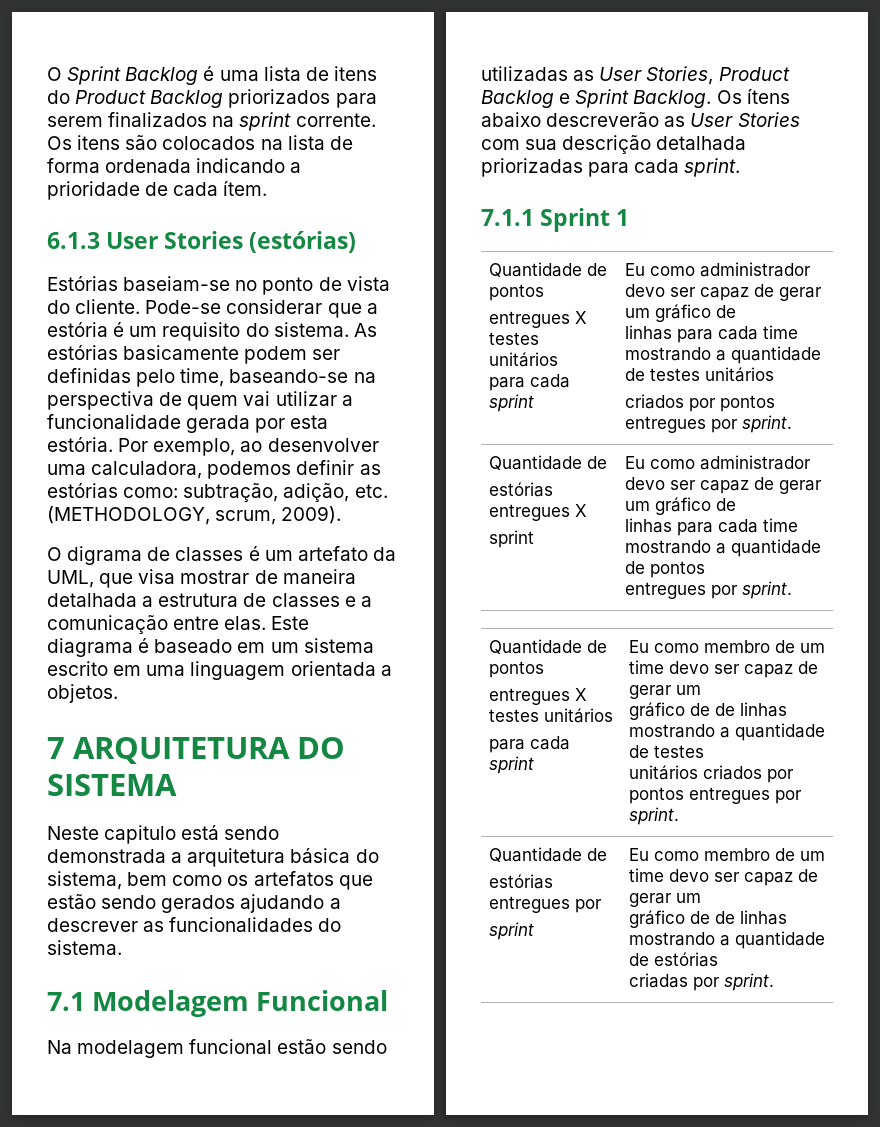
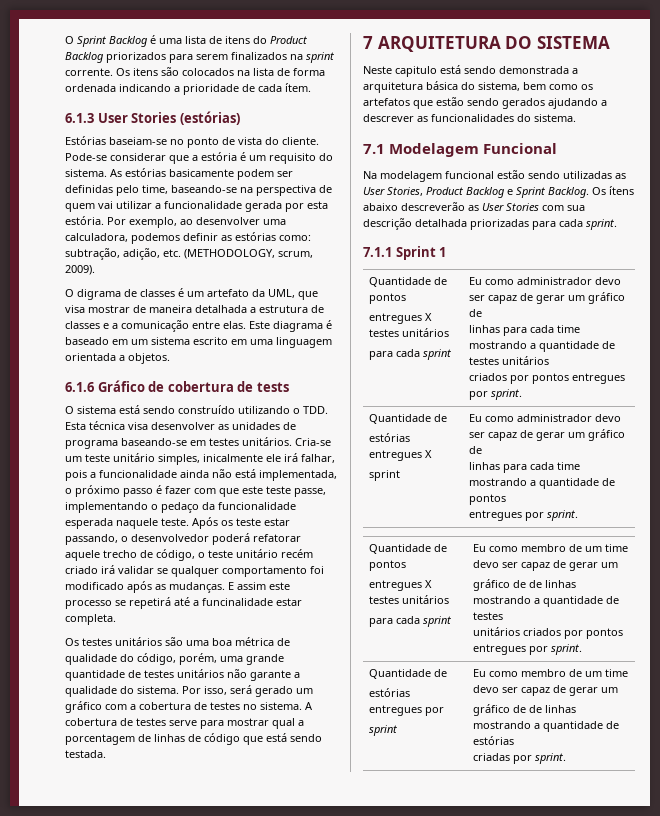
+ 6.1.6 Gráfico de cobertura de tests
+ O sistema está sendo construído utilizando o TDD. Esta técnica visa desenvolver as unidades de programa baseando-se em testes unitários. Cria-se um teste unitário simples, inicalmente ele irá falhar, pois a funcionalidade ainda não está implementada, o próximo passo é fazer com que este teste passe, implementando o pedaço da funcionalidade esperada naquele teste. Após os teste estar passando, o desenvolvedor poderá refatorar aquele trecho de código, o teste unitário recém criado irá validar se qualquer comportamento foi modificado após as mudanças. E assim este processo se repetirá até a funcinalidade estar completa.
+ Os testes unitários são uma boa métrica de qualidade do código, porém, uma grande quantidade de testes unitários não garante a qualidade do sistema. Por isso, será gerado um gráfico com a cobertura de testes no sistema. A cobertura de testes serve para mostrar qual a porcentagem de linhas de código que está sendo testada.

